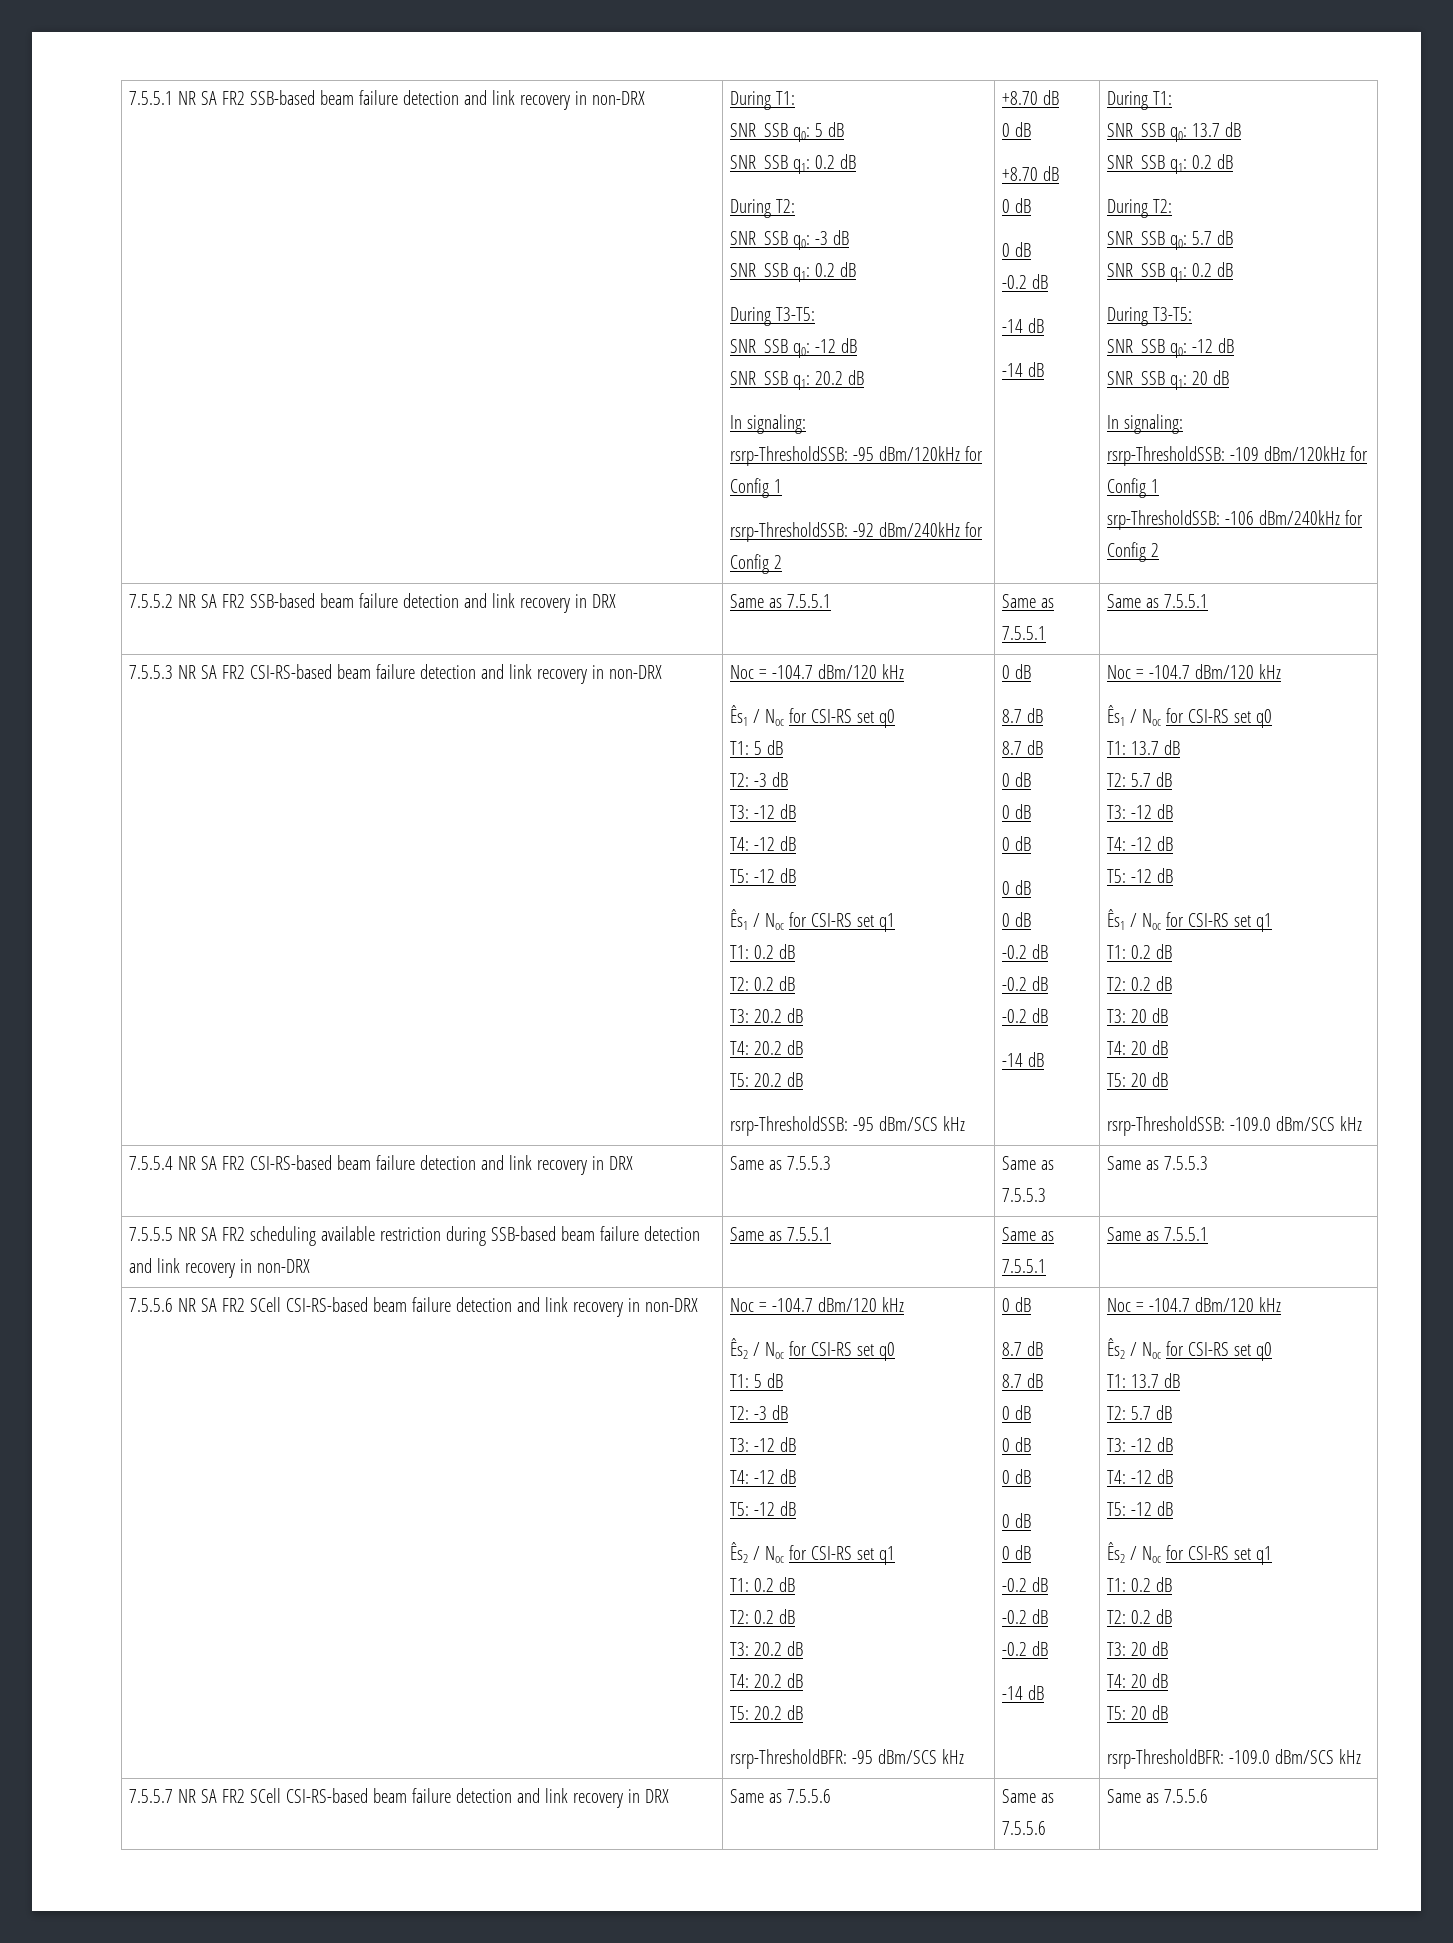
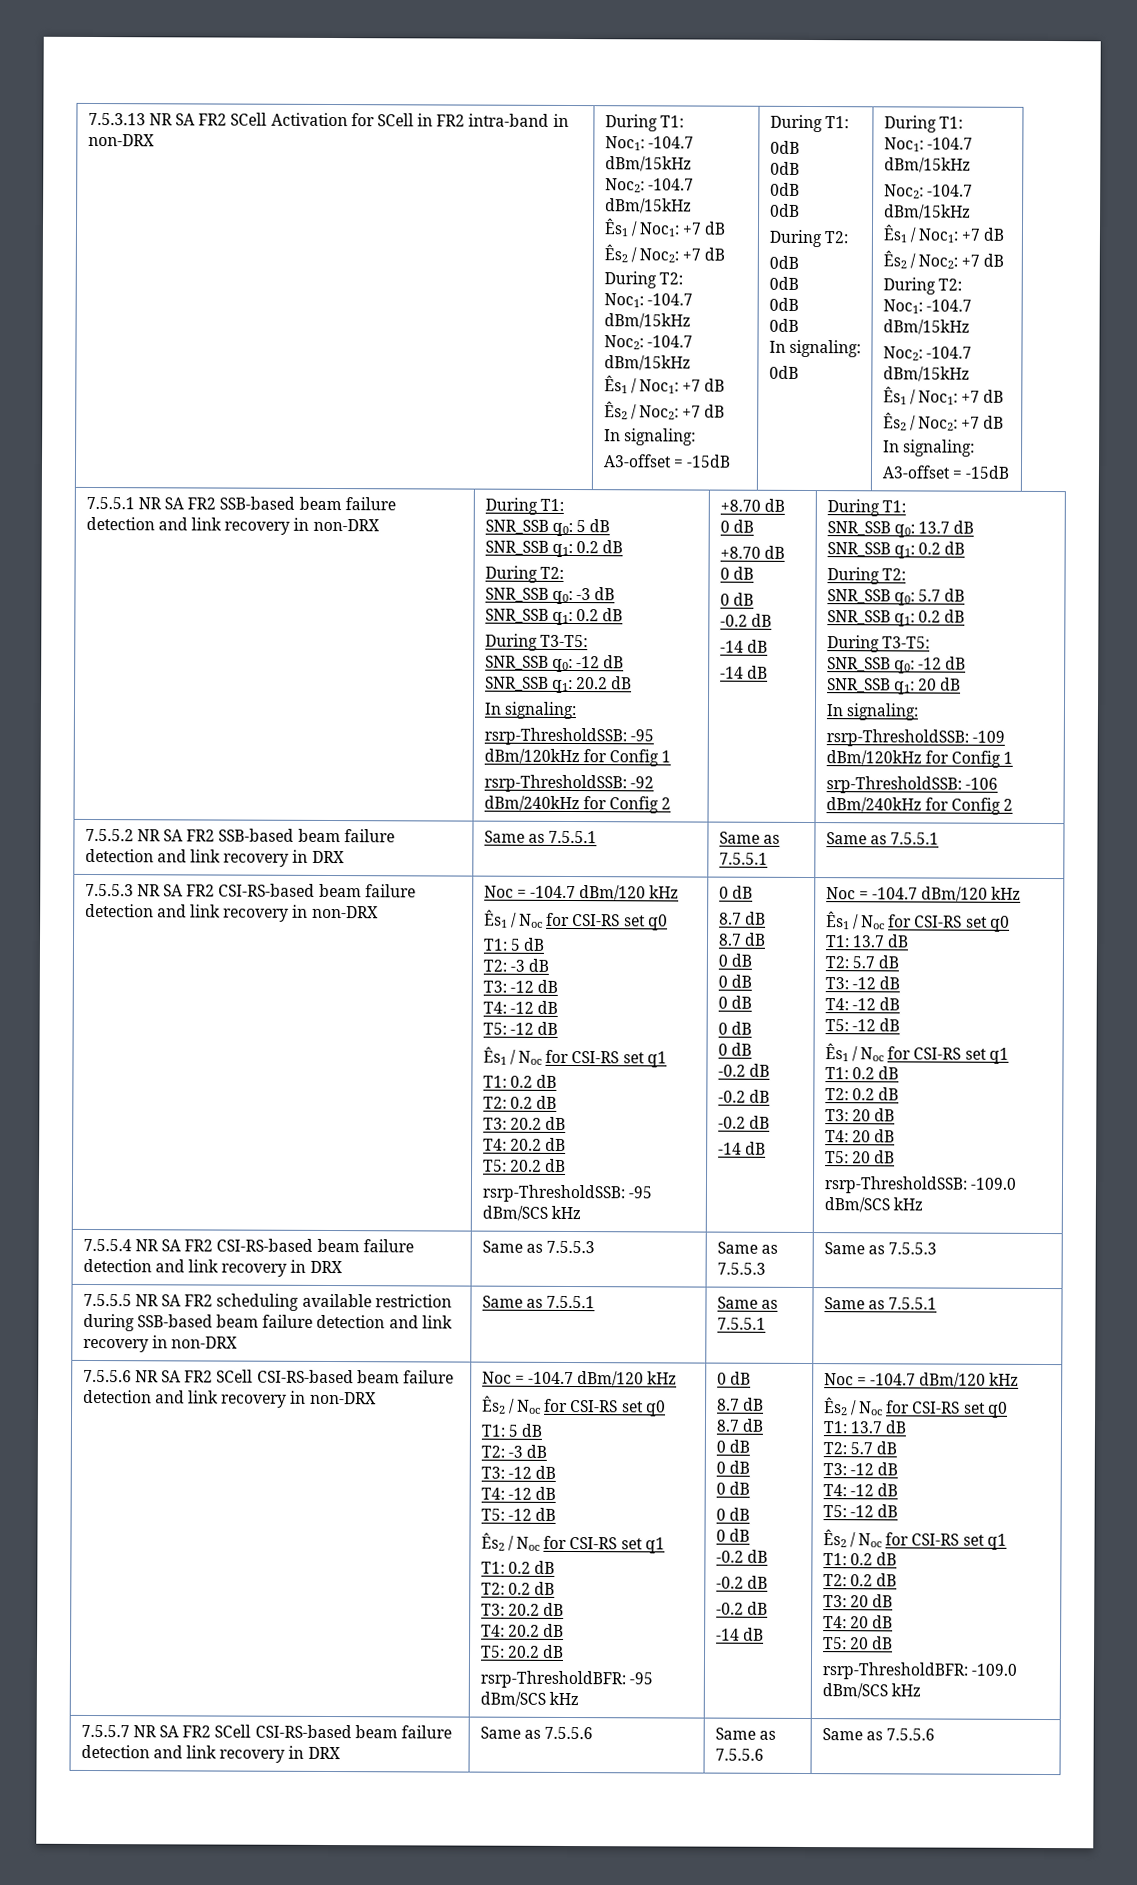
+ 7.5.3.13 NR SA FR2 SCell Activation for SCell in FR2 intra-band in non-DRX | During T1:
+ Noc1: -104.7 dBm/15kHz
+ Noc2: -104.7 dBm/15kHz
+ Ês1 / Noc1: +7 dB
+ Ês2 / Noc2: +7 dB
+ During T2:
+ Noc1: -104.7 dBm/15kHz
+ Noc2: -104.7 dBm/15kHz
+ Ês1 / Noc1: +7 dB
+ Ês2 / Noc2: +7 dB
+ In signaling:
+ A3-offset = -15dB | During T1:
+ 0dB
+ 0dB
+ 0dB
+ 0dB
+ During T2:
+ 0dB
+ 0dB
+ 0dB
+ 0dB
+ In signaling:
+ 0dB | During T1:
+ Noc1: -104.7 dBm/15kHz
+ Noc2: -104.7 dBm/15kHz
+ Ês1 / Noc1: +7 dB
+ Ês2 / Noc2: +7 dB
+ During T2:
+ Noc1: -104.7 dBm/15kHz
+ Noc2: -104.7 dBm/15kHz
+ Ês1 / Noc1: +7 dB
+ Ês2 / Noc2: +7 dB
+ In signaling:
+ A3-offset = -15dB

